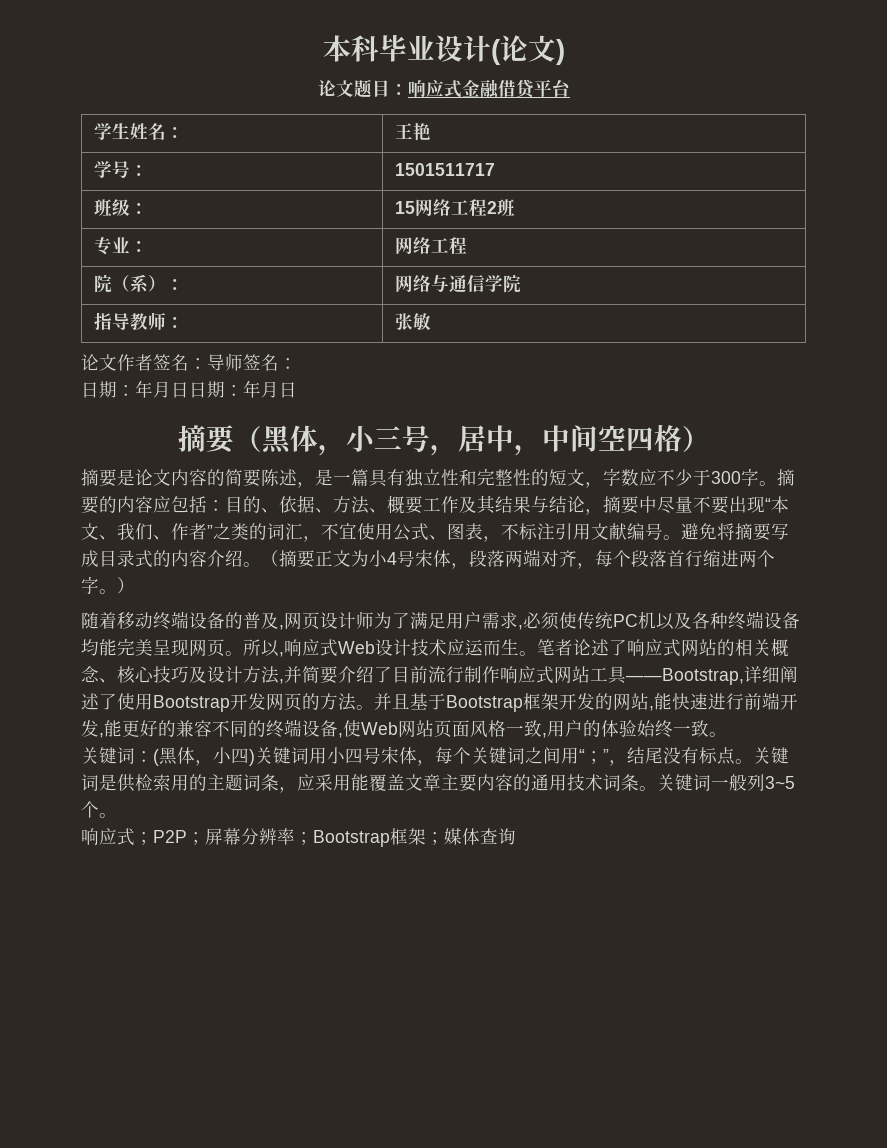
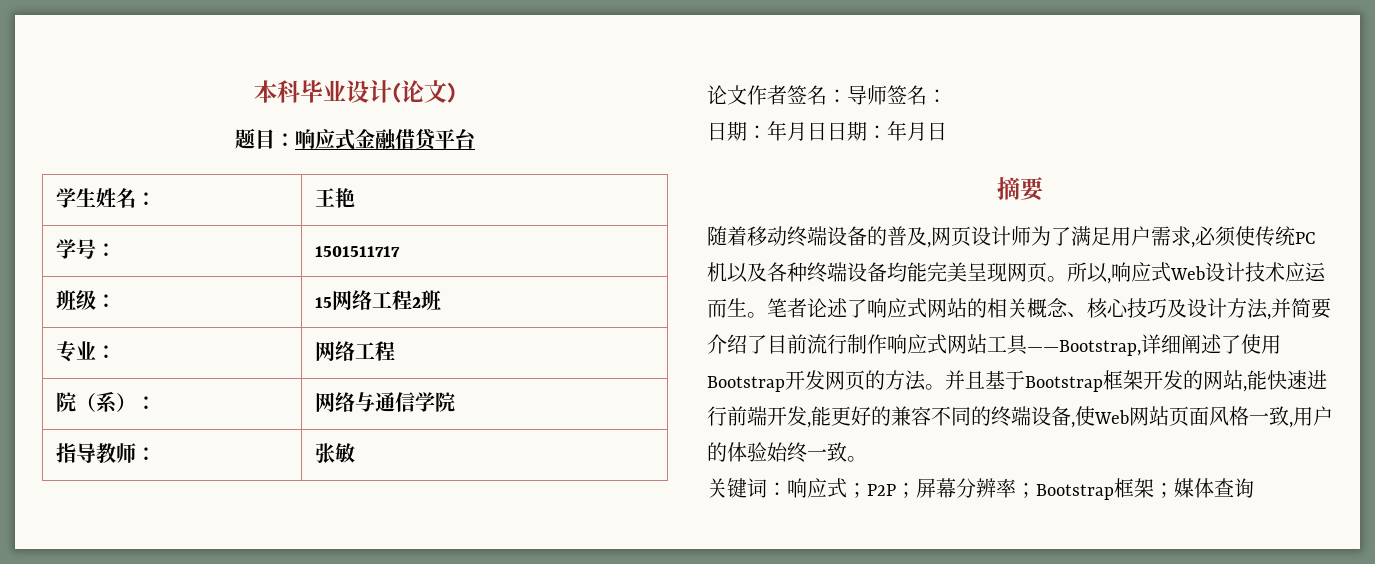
- 论文题目：响应式金融借贷平台
+ 题目：响应式金融借贷平台
- 摘要（黑体，小三号，居中，中间空四格）
- 摘要是论文内容的简要陈述，是一篇具有独立性和完整性的短文，字数应不少于300字。摘要的内容应包括：目的、依据、方法、概要工作及其结果与结论，摘要中尽量不要出现“本文、我们、作者”之类的词汇，不宜使用公式、图表，不标注引用文献编号。避免将摘要写成目录式的内容介绍。（摘要正文为小4号宋体，段落两端对齐，每个段落首行缩进两个字。）
+ 摘要
- 关键词：(黑体，小四)关键词用小四号宋体，每个关键词之间用“；”，结尾没有标点。关键词是供检索用的主题词条，应采用能覆盖文章主要内容的通用技术词条。关键词一般列3~5个。
- 响应式；P2P；屏幕分辨率；Bootstrap框架；媒体查询
+ 关键词：响应式；P2P；屏幕分辨率；Bootstrap框架；媒体查询

